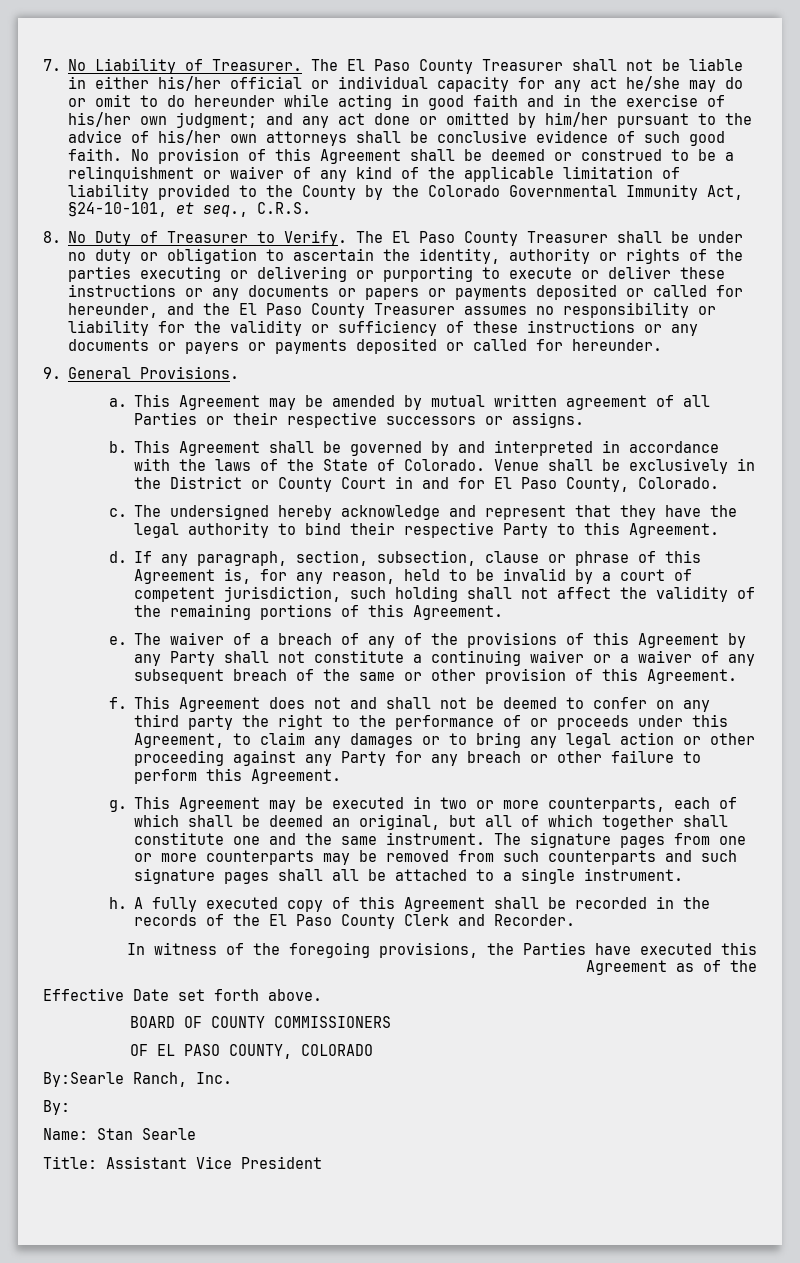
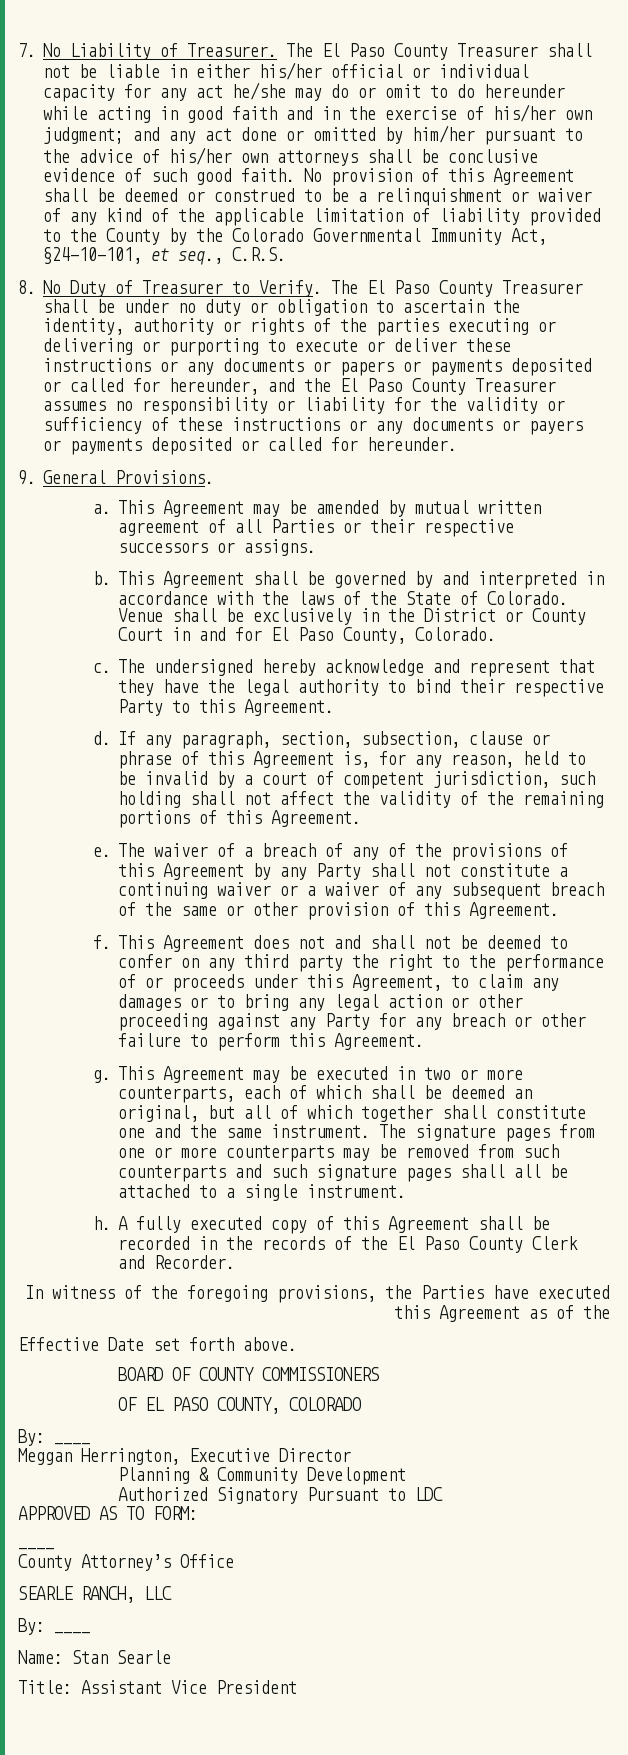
  OF EL PASO COUNTY, COLORADO
- By:Searle Ranch, Inc.
- By:
+ By: ____
+ Meggan Herrington, Executive Director
+ Planning & Community Development
+ Authorized Signatory Pursuant to LDC
+ APPROVED AS TO FORM:
+ ____
+ County Attorney’s Office
+ SEARLE RANCH, LLC
+ By: ____

